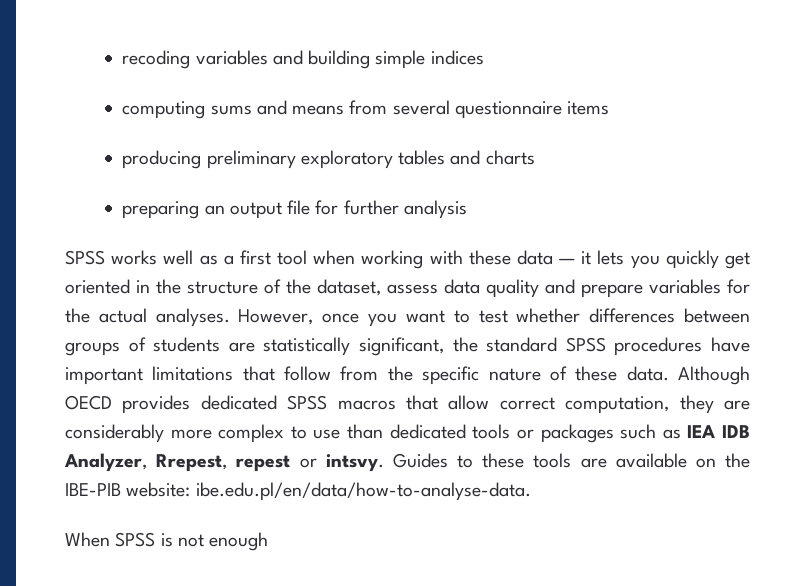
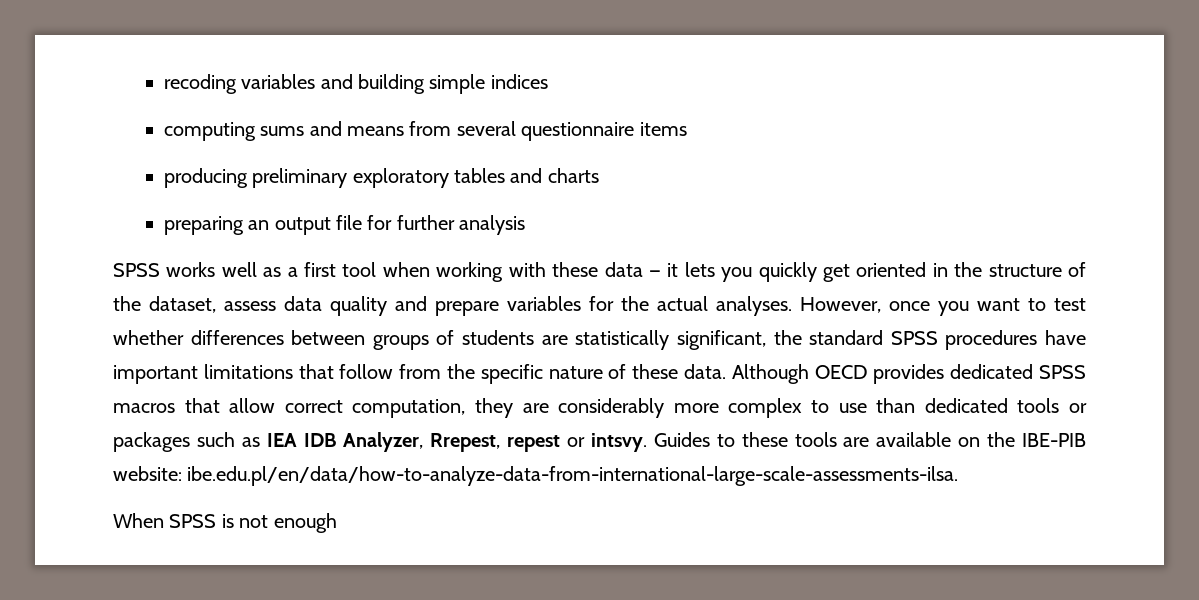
- Guides to these tools are available on the IBE-PIB website: ibe.edu.pl/en/data/how-to-analyse-data.
+ Guides to these tools are available on the IBE-PIB website: ibe.edu.pl/en/data/how-to-analyze-data-from-international-large-scale-assessments-ilsa.

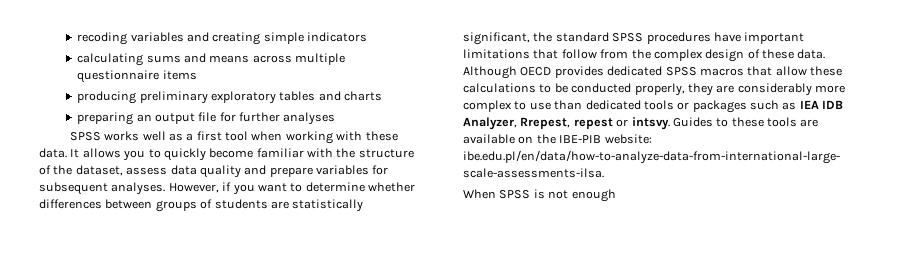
- recoding variables and building simple indices
- computing sums and means from several questionnaire items
+ recoding variables and creating simple indicators
+ calculating sums and means across multiple questionnaire items
- preparing an output file for further analysis
+ preparing an output file for further analyses
- SPSS works well as a first tool when working with these data — it lets you quickly get oriented in the structure of the dataset, assess data quality and prepare variables for the actual analyses.
+ SPSS works well as a first tool when working with these data. It allows you to quickly become familiar with the structure of the dataset, assess data quality and prepare variables for subsequent analyses.
- However, once you want to test whether differences between groups of students are statistically significant, the standard SPSS procedures have important limitations that follow from the specific nature of these data.
+ However, if you want to determine whether differences between groups of students are statistically significant, the standard SPSS procedures have important limitations that follow from the complex design of these data.
- Although OECD provides dedicated SPSS macros that allow correct computation, they are considerably more complex to use than dedicated tools or packages such as IEA IDB Analyzer, Rrepest, repest or intsvy.
+ Although OECD provides dedicated SPSS macros that allow these calculations to be conducted properly, they are considerably more complex to use than dedicated tools or packages such as IEA IDB Analyzer, Rrepest, repest or intsvy.

